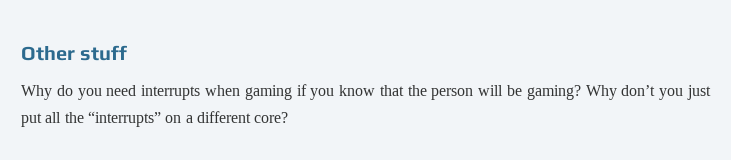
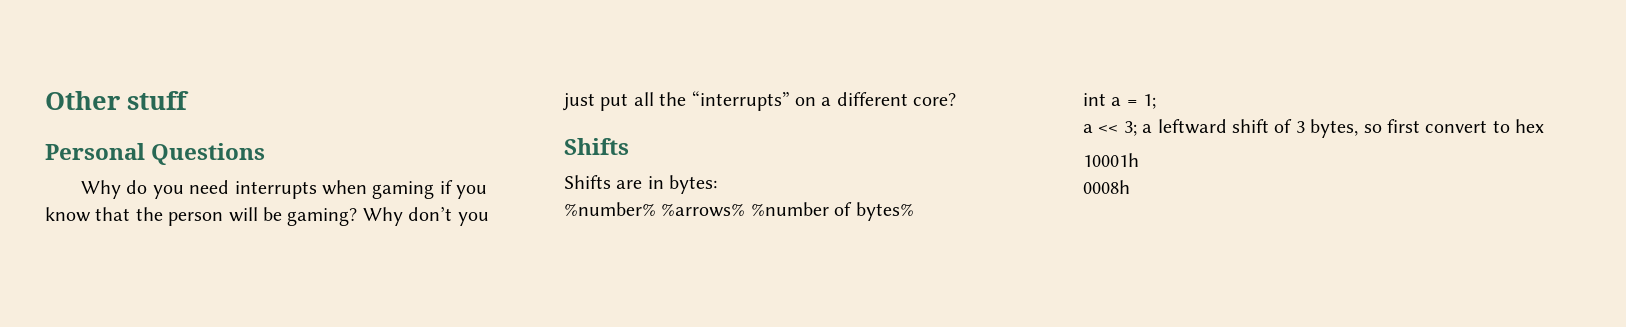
+ Personal Questions
  Why don’t you just put all the “interrupts” on a different core?
+ Shifts
+ Shifts are in bytes:
+ %number% %arrows% %number of bytes%
+ int a = 1;
+ a << 3; a leftward shift of 3 bytes, so first convert to hex
+ 10001h
+ 0008h

